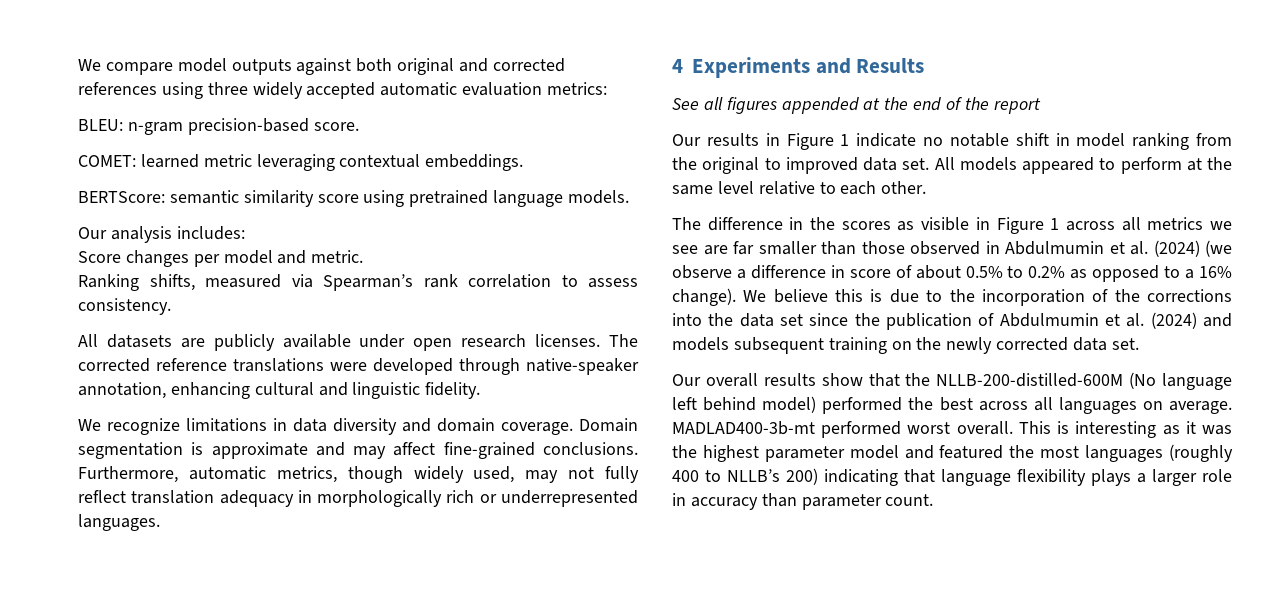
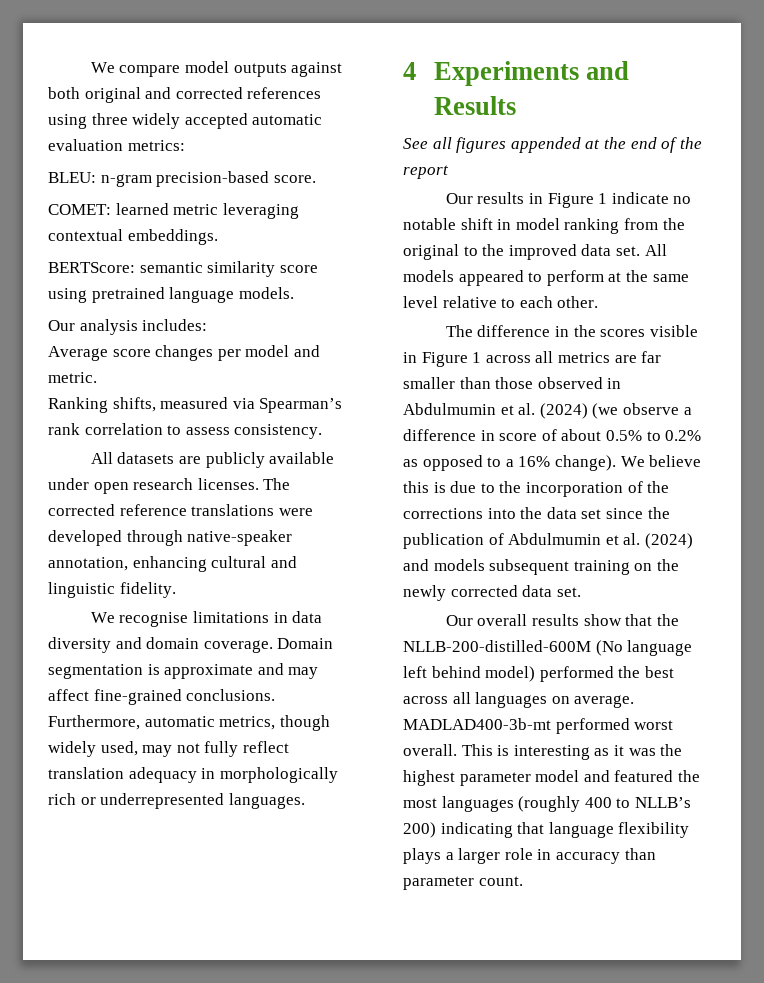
- Score changes per model and metric.
+ Average score changes per model and metric.
- We recognize limitations in data diversity and domain coverage.
+ We recognise limitations in data diversity and domain coverage.
- Our results in Figure 1 indicate no notable shift in model ranking from the original to improved data set.
+ Our results in Figure 1 indicate no notable shift in model ranking from the original to the improved data set.
- The difference in the scores as visible in Figure 1 across all metrics we see are far smaller than those observed in Abdulmumin et al. (2024) (we observe a difference in score of about 0.5% to 0.2% as opposed to a 16% change).
+ The difference in the scores visible in Figure 1 across all metrics are far smaller than those observed in Abdulmumin et al. (2024) (we observe a difference in score of about 0.5% to 0.2% as opposed to a 16% change).

